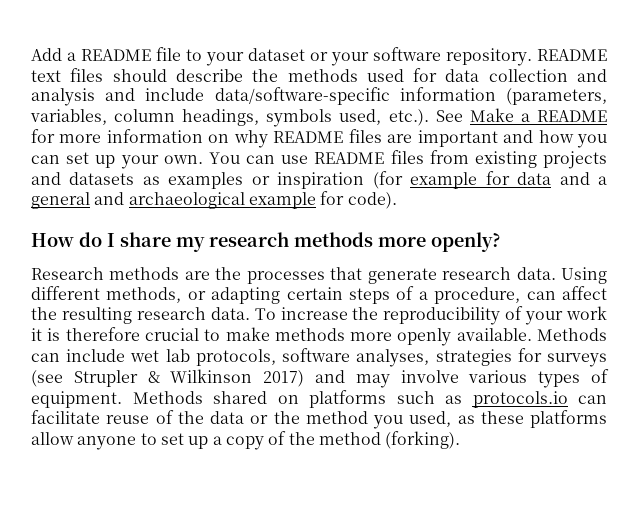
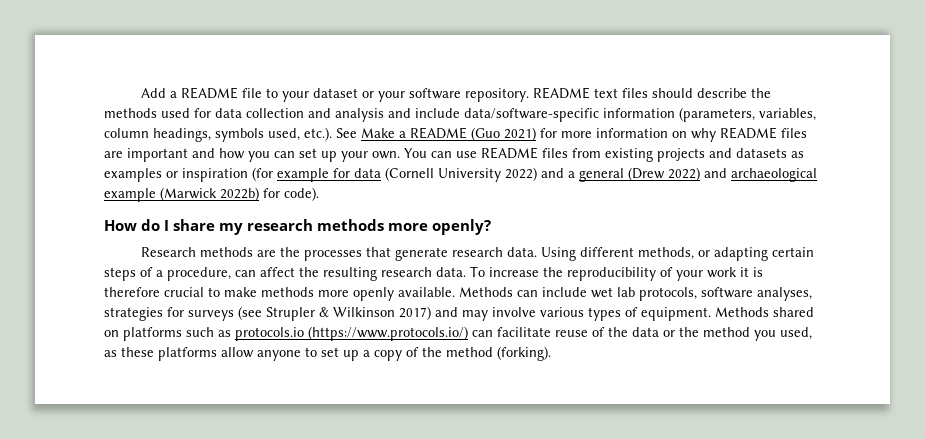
- README text files should describe the methods used for data collection and analysis and include data/software-specific information (parameters, variables, column headings, symbols used, etc.). See Make a README for more information on why README files are important and how you can set up your own.
+ README text files should describe the methods used for data collection and analysis and include data/software-specific information (parameters, variables, column headings, symbols used, etc.). See Make a README (Guo 2021) for more information on why README files are important and how you can set up your own.
- You can use README files from existing projects and datasets as examples or inspiration (for example for data and a general and archaeological example for code).
+ You can use README files from existing projects and datasets as examples or inspiration (for example for data (Cornell University 2022) and a general (Drew 2022) and archaeological example (Marwick 2022b) for code).
- Methods shared on platforms such as protocols.io can facilitate reuse of the data or the method you used, as these platforms allow anyone to set up a copy of the method (forking).
+ Methods shared on platforms such as protocols.io (https://www.protocols.io/) can facilitate reuse of the data or the method you used, as these platforms allow anyone to set up a copy of the method (forking).

